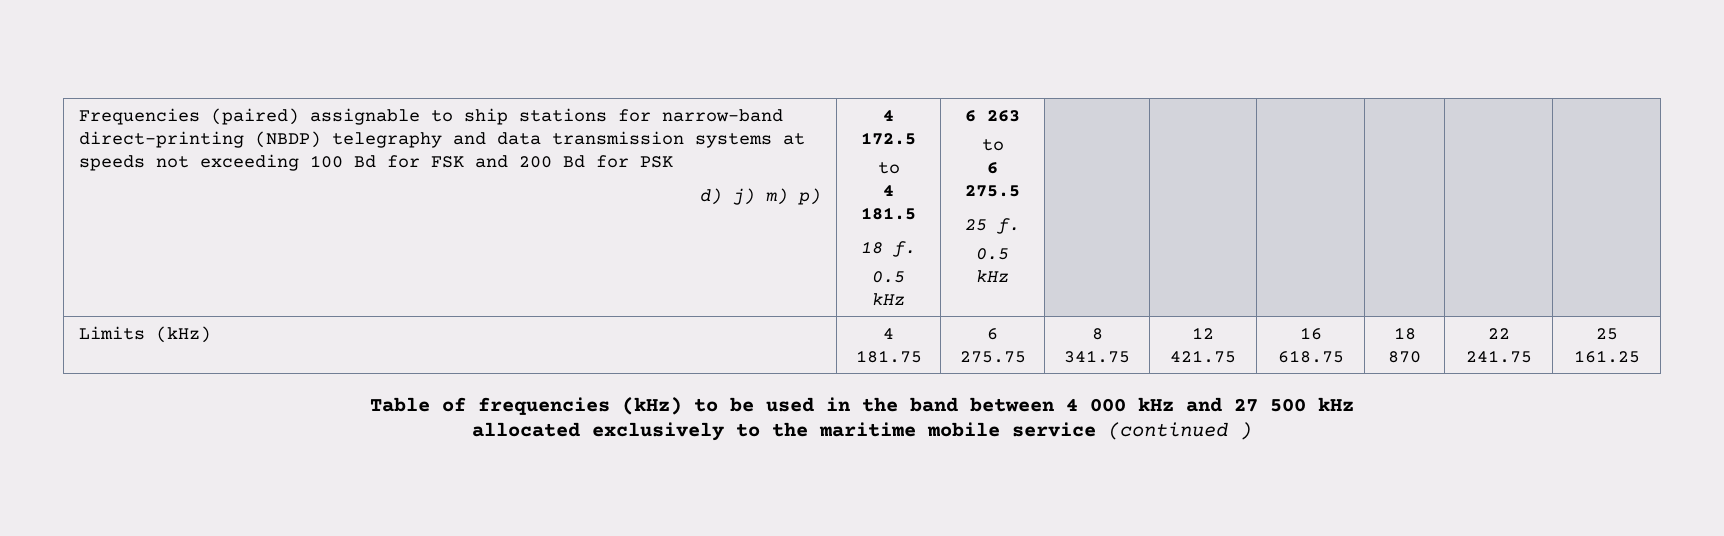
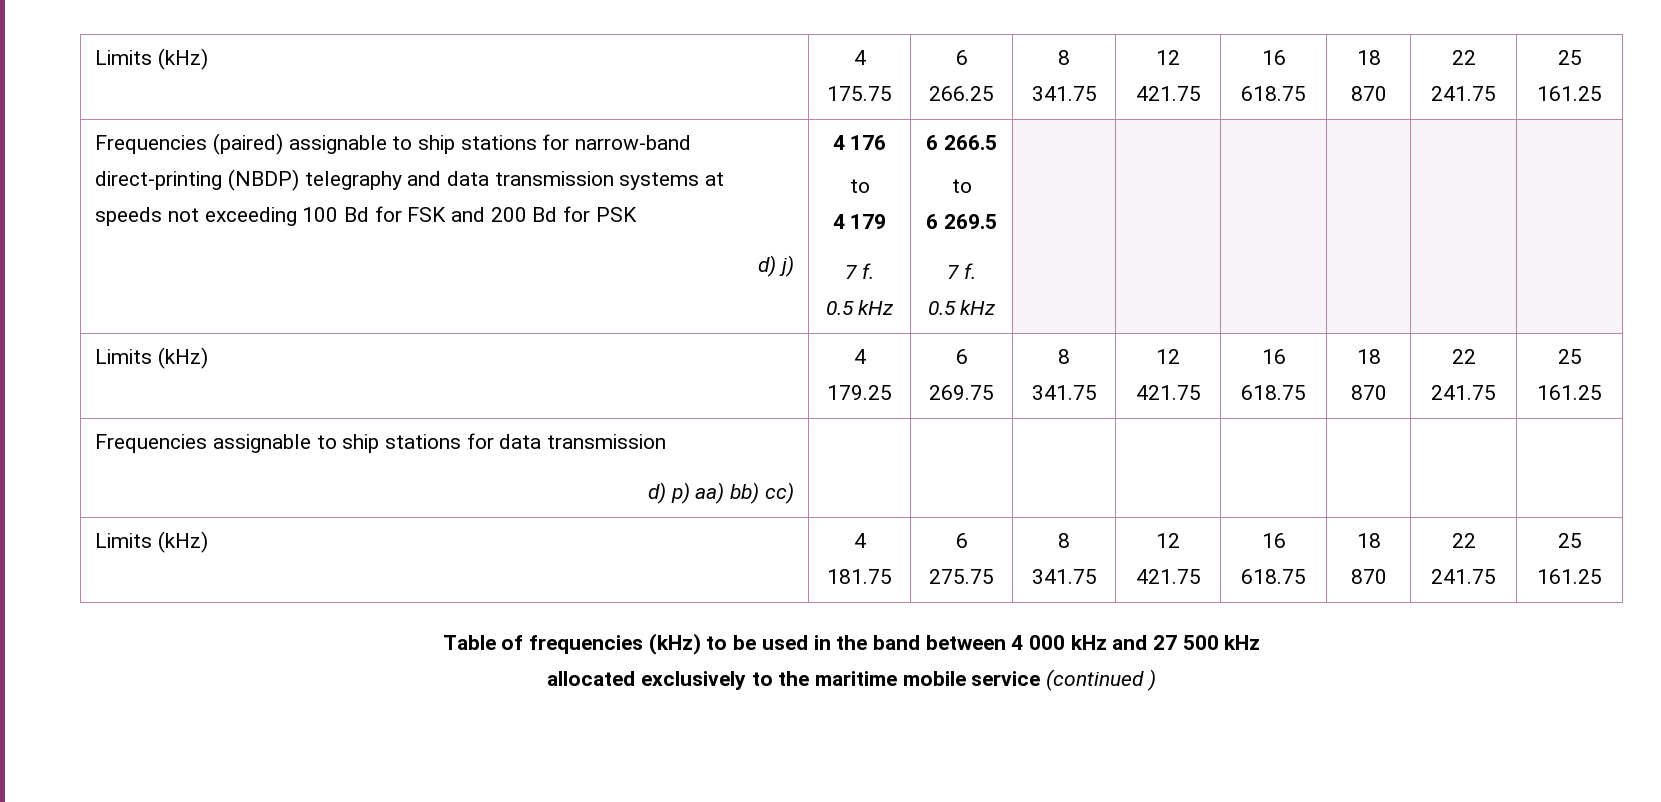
+ Limits (kHz) | 4 175.75 | 6 266.25 | 8 341.75 | 12 421.75 | 16 618.75 | 18 870 | 22 241.75 | 25 161.25
- d) j) m) p) | 4 172.5
+ d) j) | 4 176
- 4 181.5
- 18 f.
+ 4 179
+ 7 f.
- 6 263
+ 6 266.5
- 6 275.5
- 25 f.
+ 6 269.5
+ 7 f.
+ Limits (kHz) | 4 179.25 | 6 269.75 | 8 341.75 | 12 421.75 | 16 618.75 | 18 870 | 22 241.75 | 25 161.25
+ Frequencies assignable to ship stations for data transmission
+ d) p) aa) bb) cc) | | | | | | | |

